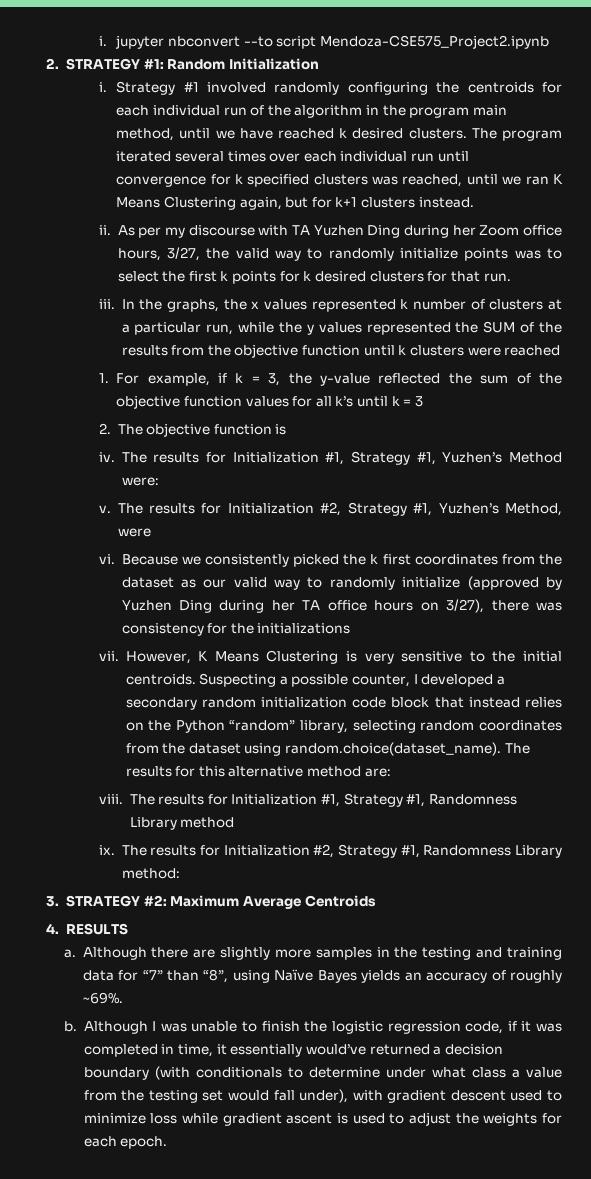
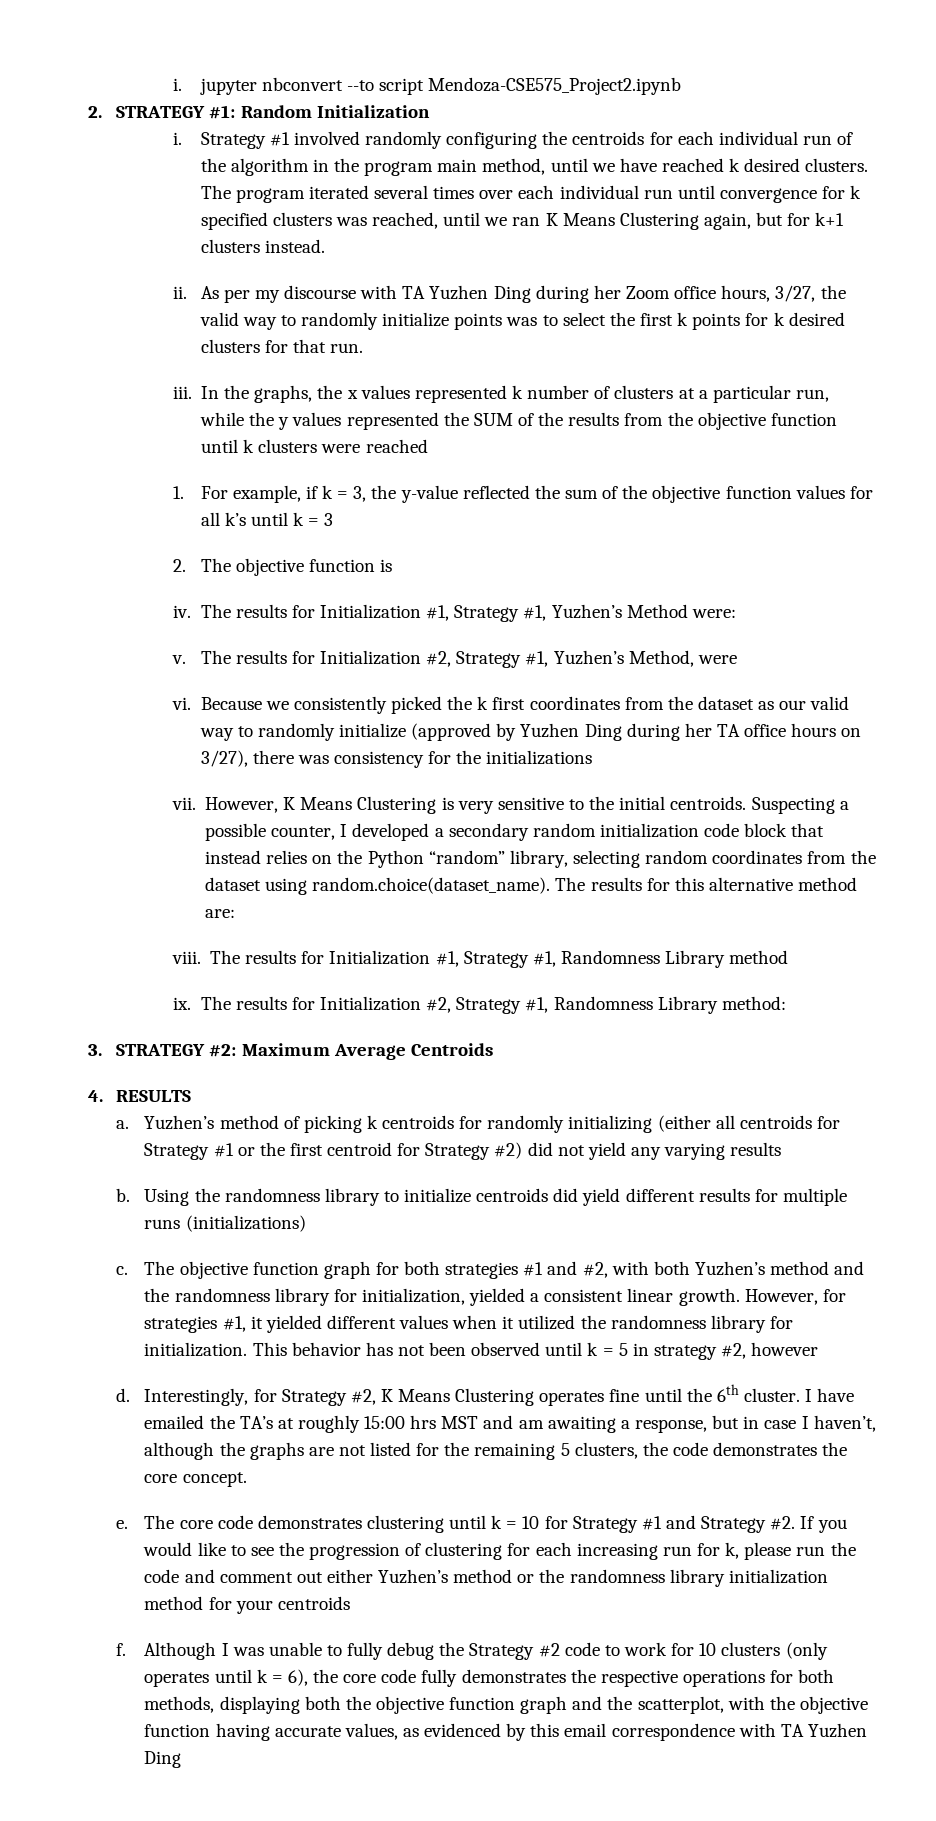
- Although there are slightly more samples in the testing and training data for “7” than “8”, using Naïve Bayes yields an accuracy of roughly ~69%.
- b.
+ Yuzhen’s method of picking k centroids for randomly initializing (either all centroids for Strategy #1 or the first centroid for Strategy #2) did not yield any varying results
+ b. Using the randomness library to initialize centroids did yield different results for multiple runs (initializations)
+ c. The objective function graph for both strategies #1 and #2, with both Yuzhen’s method and the randomness library for initialization, yielded a consistent linear growth. However, for strategies #1, it yielded different values when it utilized the randomness library for initialization. This behavior has not been observed until k = 5 in strategy #2, however
+ d. Interestingly, for Strategy #2, K Means Clustering operates fine until the 6th cluster. I have emailed the TA’s at roughly 15:00 hrs MST and am awaiting a response, but in case I haven’t, although the graphs are not listed for the remaining 5 clusters, the code demonstrates the core concept.
+ e. The core code demonstrates clustering until k = 10 for Strategy #1 and Strategy #2. If you would like to see the progression of clustering for each increasing run for k, please run the code and comment out either Yuzhen’s method or the randomness library initialization method for your centroids
+ f.
- Although I was unable to finish the logistic regression code, if it was completed in time, it essentially would’ve returned a decision boundary (with conditionals to determine under what class a value from the testing set would fall under), with gradient descent used to minimize loss while gradient ascent is used to adjust the weights for each epoch.
+ Although I was unable to fully debug the Strategy #2 code to work for 10 clusters (only operates until k = 6), the core code fully demonstrates the respective operations for both methods, displaying both the objective function graph and the scatterplot, with the objective function having accurate values, as evidenced by this email correspondence with TA Yuzhen Ding

